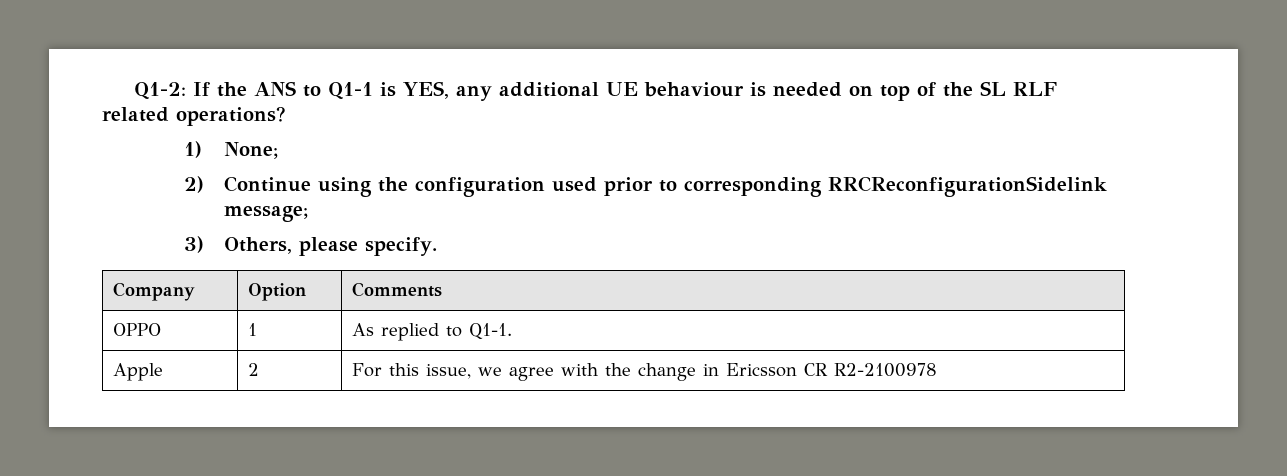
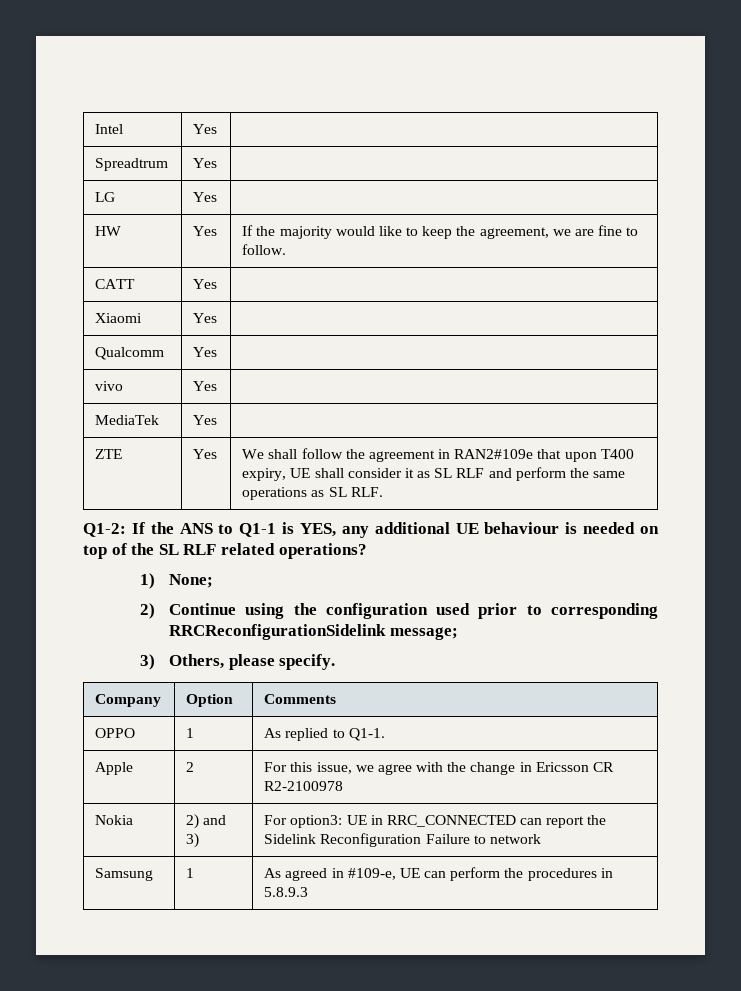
+ Intel | Yes |
+ Spreadtrum | Yes |
+ LG | Yes |
+ HW | Yes | If the majority would like to keep the agreement, we are fine to follow.
+ CATT | Yes |
+ Xiaomi | Yes |
+ Qualcomm | Yes |
+ vivo | Yes |
+ MediaTek | Yes |
+ ZTE | Yes | We shall follow the agreement in RAN2#109e that upon T400 expiry, UE shall consider it as SL RLF and perform the same operations as SL RLF.
+ Nokia | 2) and 3) | For option3: UE in RRC_CONNECTED can report the Sidelink Reconfiguration Failure to network
+ Samsung | 1 | As agreed in #109-e, UE can perform the procedures in 5.8.9.3

